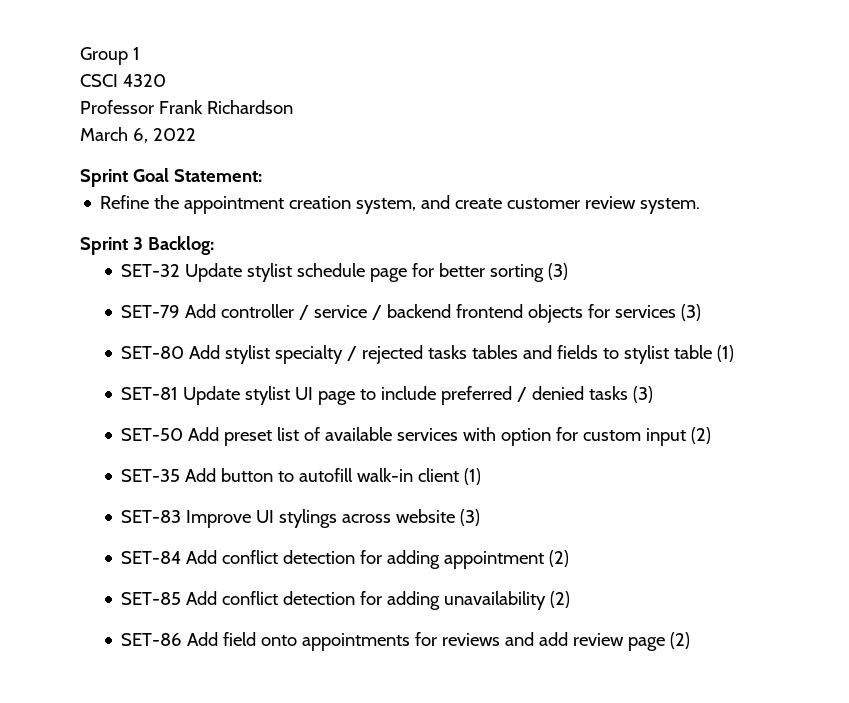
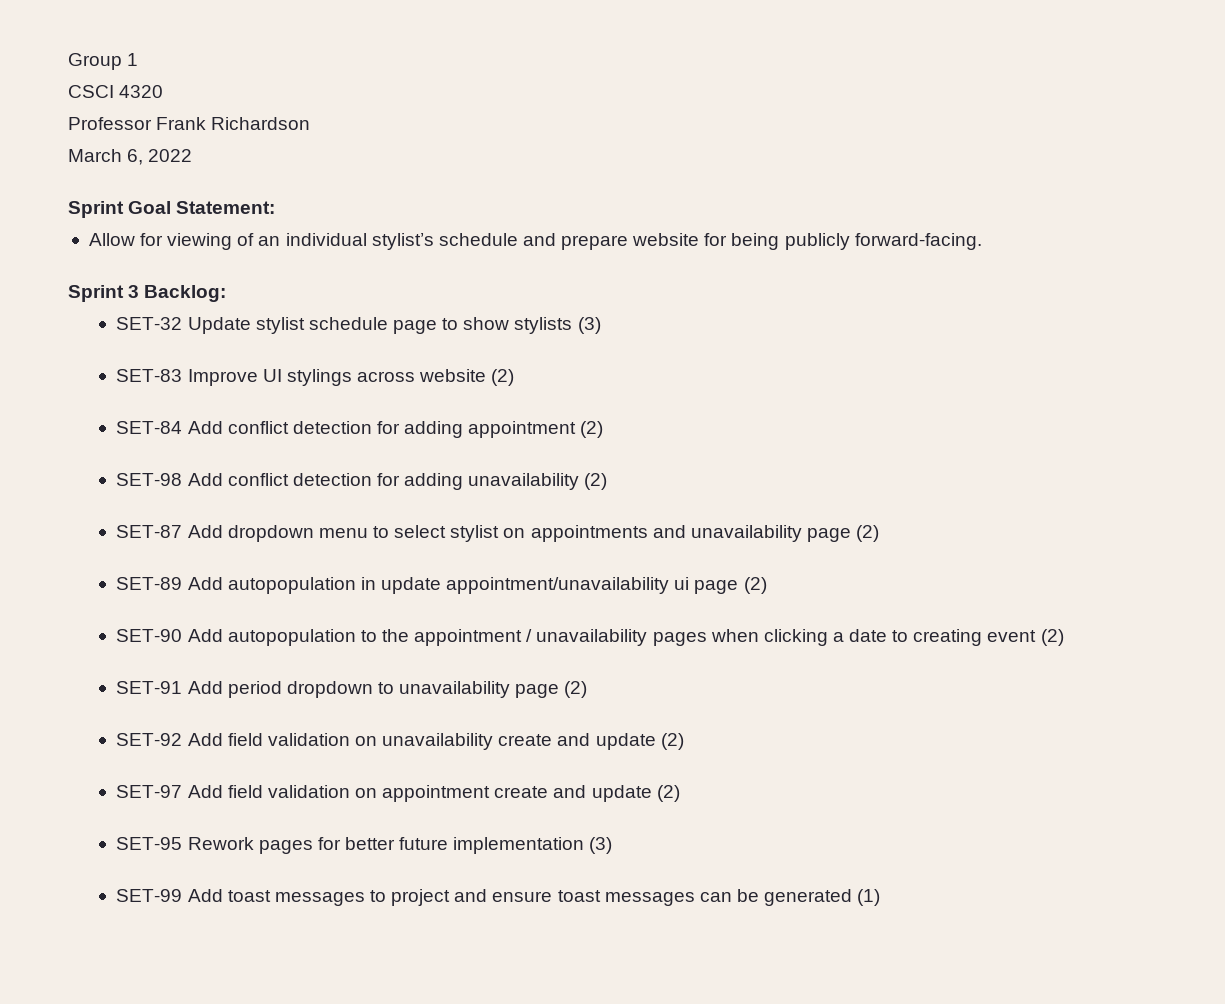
- Refine the appointment creation system, and create customer review system.
+ Allow for viewing of an individual stylist’s schedule and prepare website for being publicly forward-facing.
- SET-32 Update stylist schedule page for better sorting (3)
- SET-79 Add controller / service / backend frontend objects for services (3)
- SET-80 Add stylist specialty / rejected tasks tables and fields to stylist table (1)
- SET-81 Update stylist UI page to include preferred / denied tasks (3)
- SET-50 Add preset list of available services with option for custom input (2)
- SET-35 Add button to autofill walk-in client (1)
+ SET-32 Update stylist schedule page to show stylists (3)
- SET-83 Improve UI stylings across website (3)
+ SET-83 Improve UI stylings across website (2)
- SET-85 Add conflict detection for adding unavailability (2)
+ SET-98 Add conflict detection for adding unavailability (2)
- SET-86 Add field onto appointments for reviews and add review page (2)
+ SET-87 Add dropdown menu to select stylist on appointments and unavailability page (2)
+ SET-89 Add autopopulation in update appointment/unavailability ui page (2)
+ SET-90 Add autopopulation to the appointment / unavailability pages when clicking a date to creating event (2)
+ SET-91 Add period dropdown to unavailability page (2)
+ SET-92 Add field validation on unavailability create and update (2)
+ SET-97 Add field validation on appointment create and update (2)
+ SET-95 Rework pages for better future implementation (3)
+ SET-99 Add toast messages to project and ensure toast messages can be generated (1)

